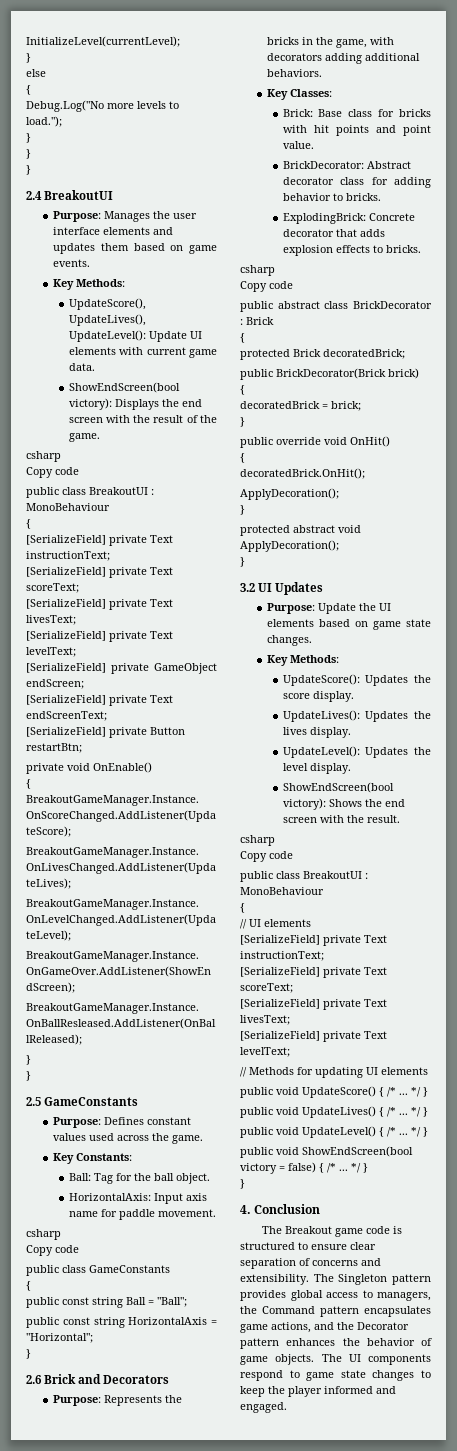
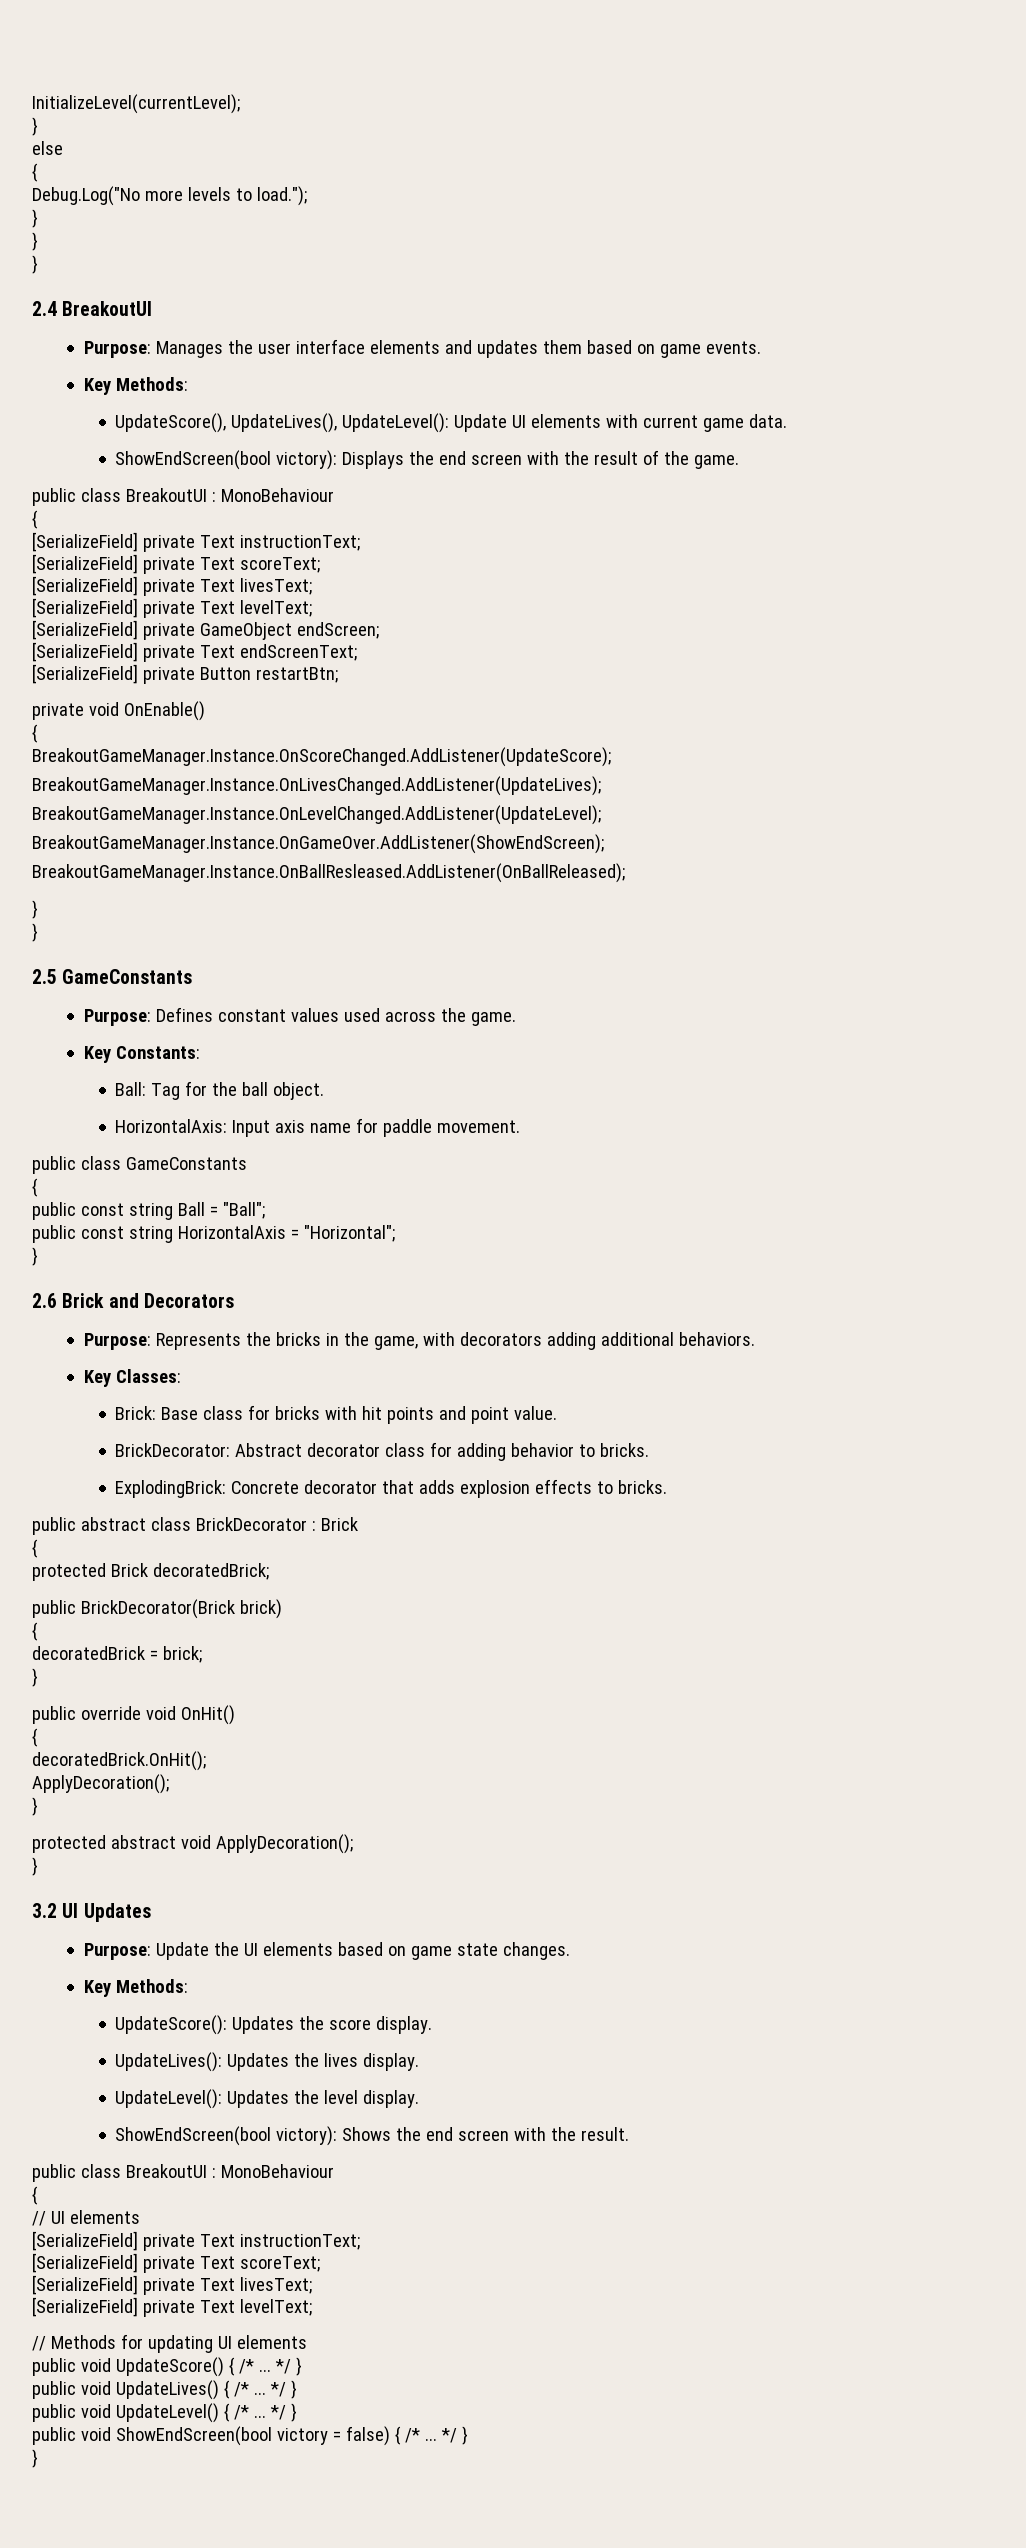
  ShowEndScreen(bool victory): Displays the end screen with the result of the game.
- csharp
- Copy code
  HorizontalAxis: Input axis name for paddle movement.
- csharp
- Copy code
  ExplodingBrick: Concrete decorator that adds explosion effects to bricks.
- csharp
- Copy code
  ShowEndScreen(bool victory): Shows the end screen with the result.
- csharp
- Copy code
- 4. Conclusion
- The Breakout game code is structured to ensure clear separation of concerns and extensibility. The Singleton pattern provides global access to managers, the Command pattern encapsulates game actions, and the Decorator pattern enhances the behavior of game objects. The UI components respond to game state changes to keep the player informed and engaged.

